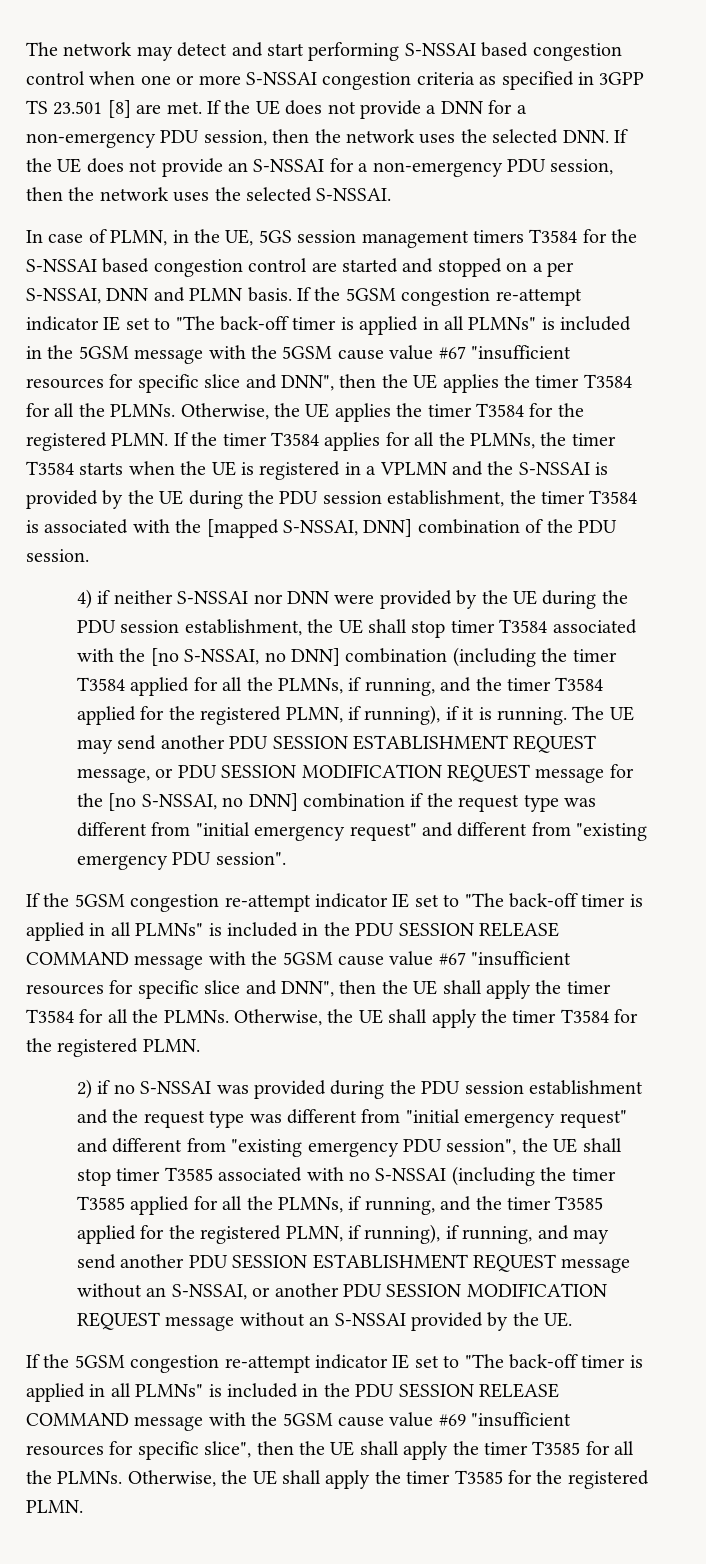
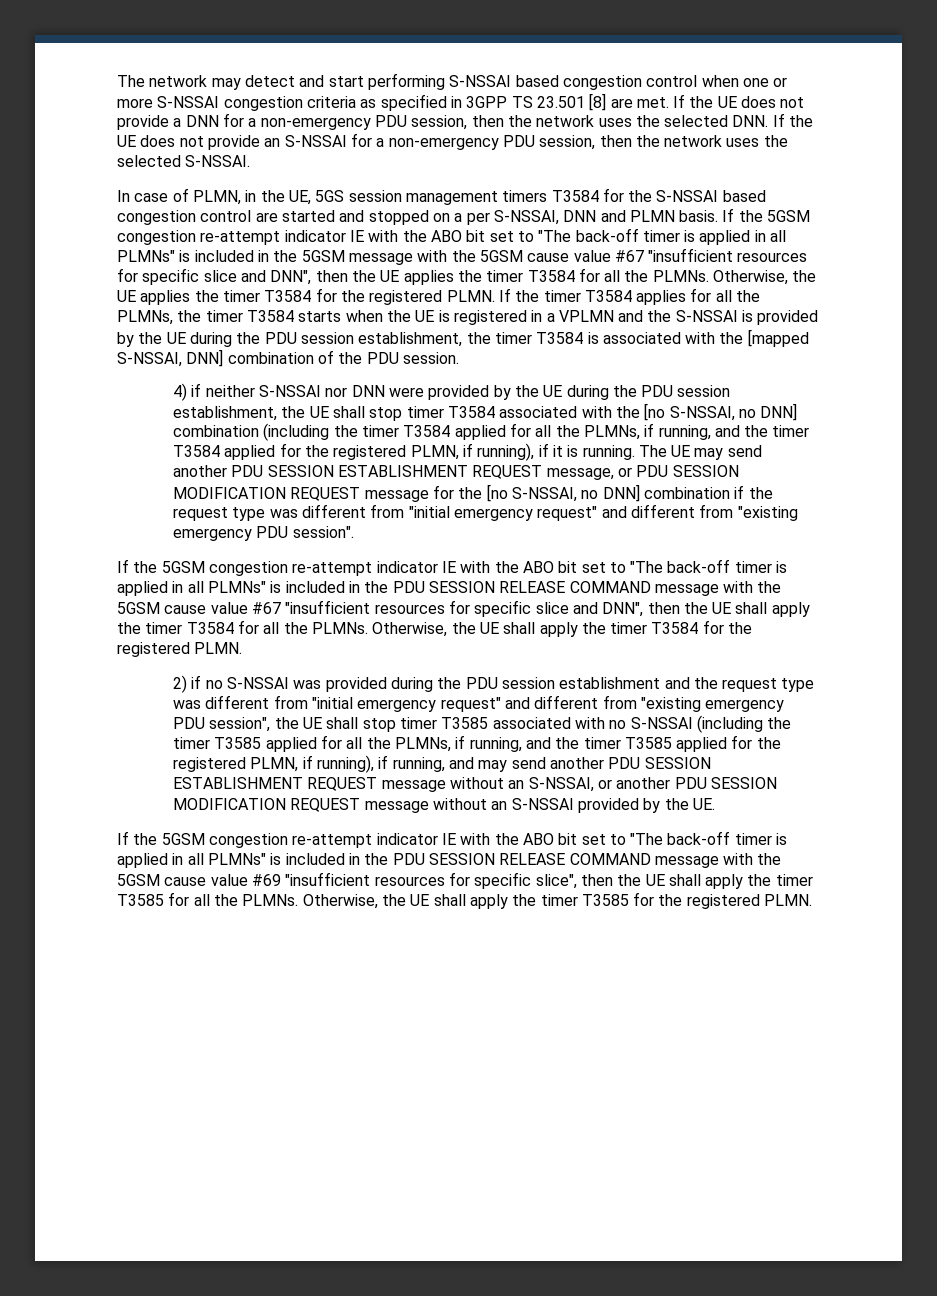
- If the 5GSM congestion re-attempt indicator IE set to "The back-off timer is applied in all PLMNs" is included in the 5GSM message with the 5GSM cause value #67 "insufficient resources for specific slice and DNN", then the UE applies the timer T3584 for all the PLMNs.
+ If the 5GSM congestion re-attempt indicator IE with the ABO bit set to "The back-off timer is applied in all PLMNs" is included in the 5GSM message with the 5GSM cause value #67 "insufficient resources for specific slice and DNN", then the UE applies the timer T3584 for all the PLMNs.
- If the 5GSM congestion re-attempt indicator IE set to "The back-off timer is applied in all PLMNs" is included in the PDU SESSION RELEASE COMMAND message with the 5GSM cause value #67 "insufficient resources for specific slice and DNN", then the UE shall apply the timer T3584 for all the PLMNs.
+ If the 5GSM congestion re-attempt indicator IE with the ABO bit set to "The back-off timer is applied in all PLMNs" is included in the PDU SESSION RELEASE COMMAND message with the 5GSM cause value #67 "insufficient resources for specific slice and DNN", then the UE shall apply the timer T3584 for all the PLMNs.
- If the 5GSM congestion re-attempt indicator IE set to "The back-off timer is applied in all PLMNs" is included in the PDU SESSION RELEASE COMMAND message with the 5GSM cause value #69 "insufficient resources for specific slice", then the UE shall apply the timer T3585 for all the PLMNs.
+ If the 5GSM congestion re-attempt indicator IE with the ABO bit set to "The back-off timer is applied in all PLMNs" is included in the PDU SESSION RELEASE COMMAND message with the 5GSM cause value #69 "insufficient resources for specific slice", then the UE shall apply the timer T3585 for all the PLMNs.

